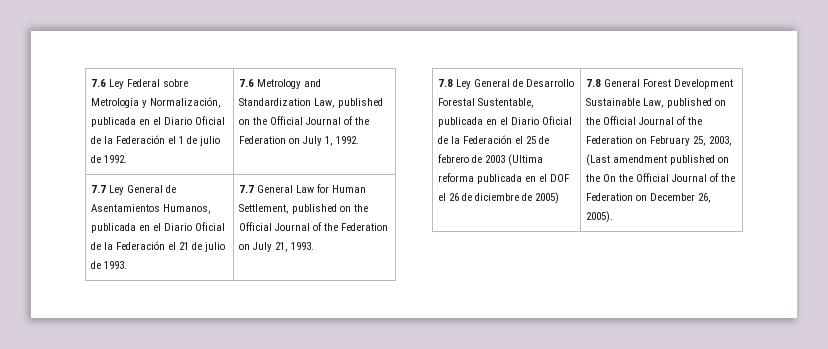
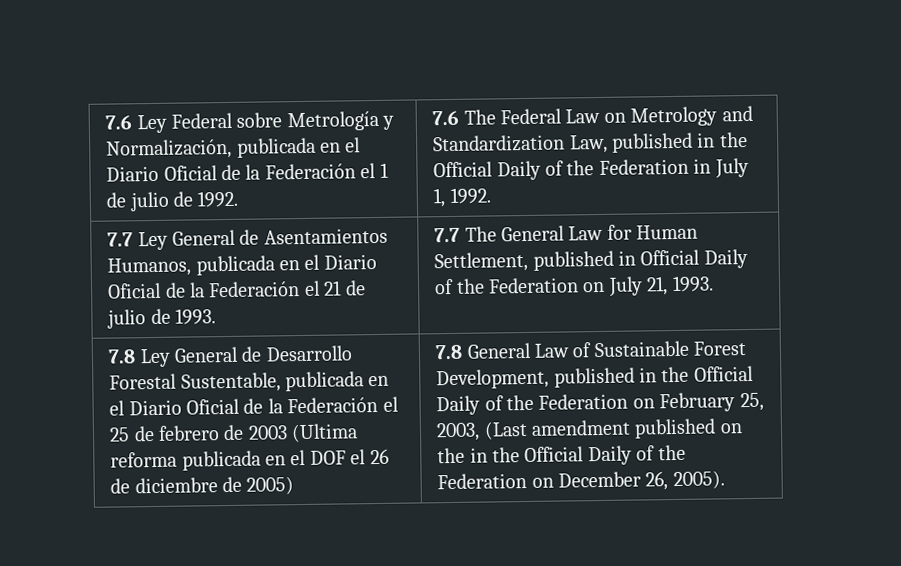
- 7.6 Metrology and Standardization Law, published on the Official Journal of the Federation on July 1, 1992.
+ 7.6 The Federal Law on Metrology and Standardization Law, published in the Official Daily of the Federation in July 1, 1992.
- 7.7 Ley General de Asentamientos Humanos, publicada en el Diario Oficial de la Federación el 21 de julio de 1993. | 7.7 General Law for Human Settlement, published on the Official Journal of the Federation on July 21, 1993.
+ 7.7 Ley General de Asentamientos Humanos, publicada en el Diario Oficial de la Federación el 21 de julio de 1993. | 7.7 The General Law for Human Settlement, published in Official Daily of the Federation on July 21, 1993.
- 7.8 General Forest Development Sustainable Law, published on the Official Journal of the Federation on February 25, 2003, (Last amendment published on the On the Official Journal of the Federation on December 26, 2005).
+ 7.8 General Law of Sustainable Forest Development, published in the Official Daily of the Federation on February 25, 2003, (Last amendment published on the in the Official Daily of the Federation on December 26, 2005).

